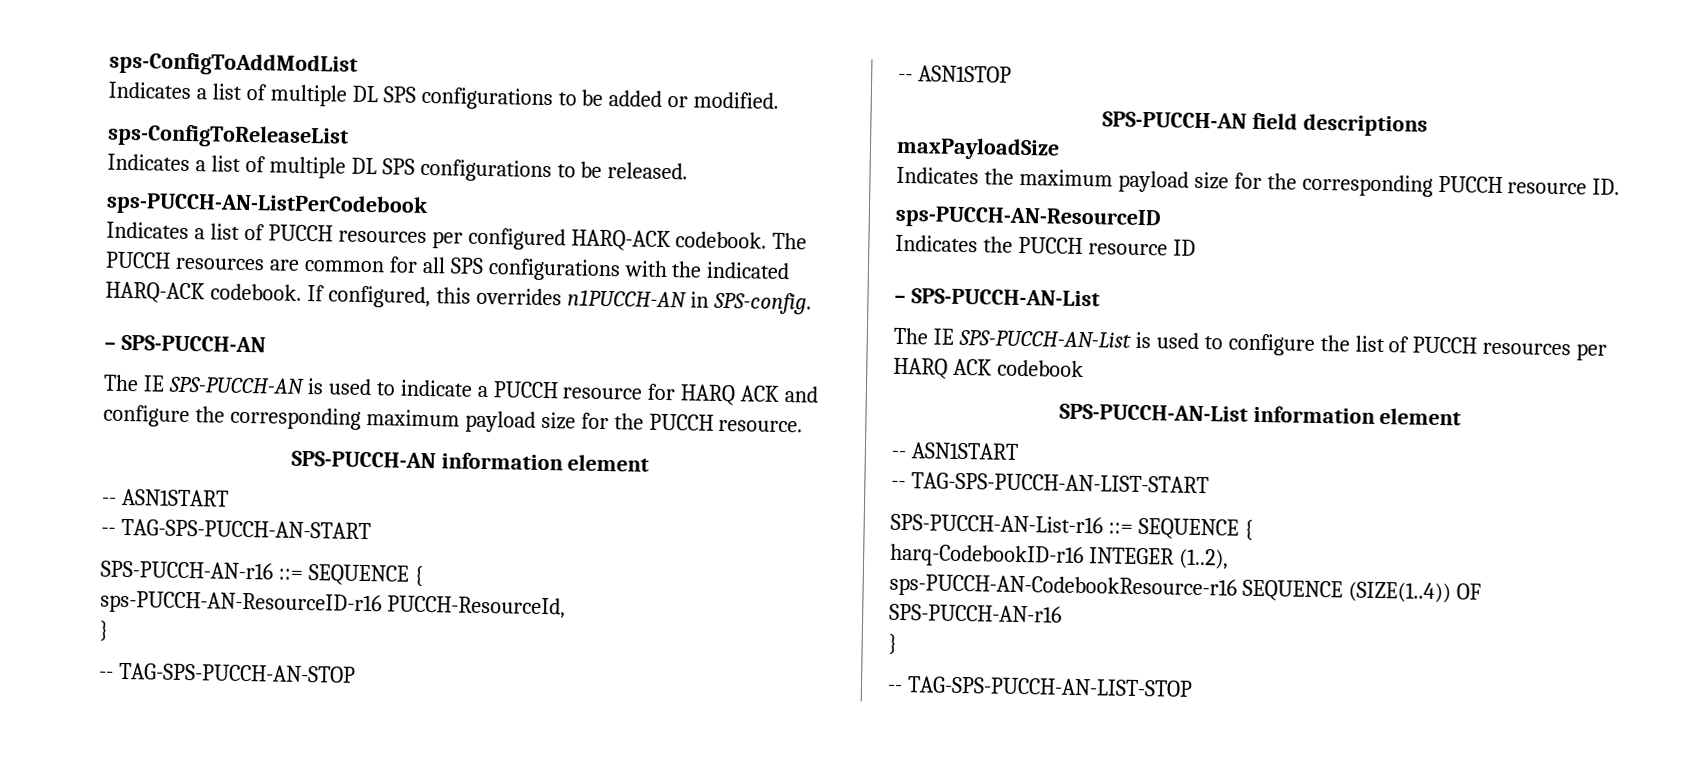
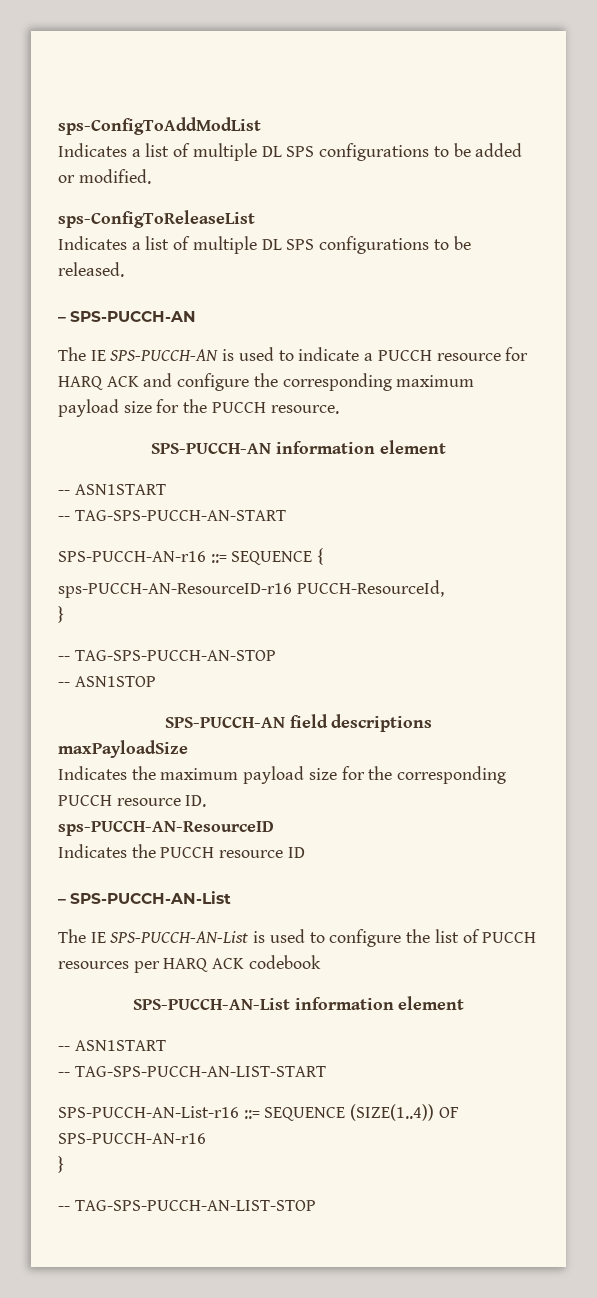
- sps-PUCCH-AN-ListPerCodebook
- Indicates a list of PUCCH resources per configured HARQ-ACK codebook. The PUCCH resources are common for all SPS configurations with the indicated HARQ-ACK codebook. If configured, this overrides n1PUCCH-AN in SPS-config.
- SPS-PUCCH-AN-List-r16 ::= SEQUENCE {
- harq-CodebookID-r16 INTEGER (1..2),
- sps-PUCCH-AN-CodebookResource-r16 SEQUENCE (SIZE(1..4)) OF SPS-PUCCH-AN-r16
+ SPS-PUCCH-AN-List-r16 ::= SEQUENCE (SIZE(1..4)) OF SPS-PUCCH-AN-r16

